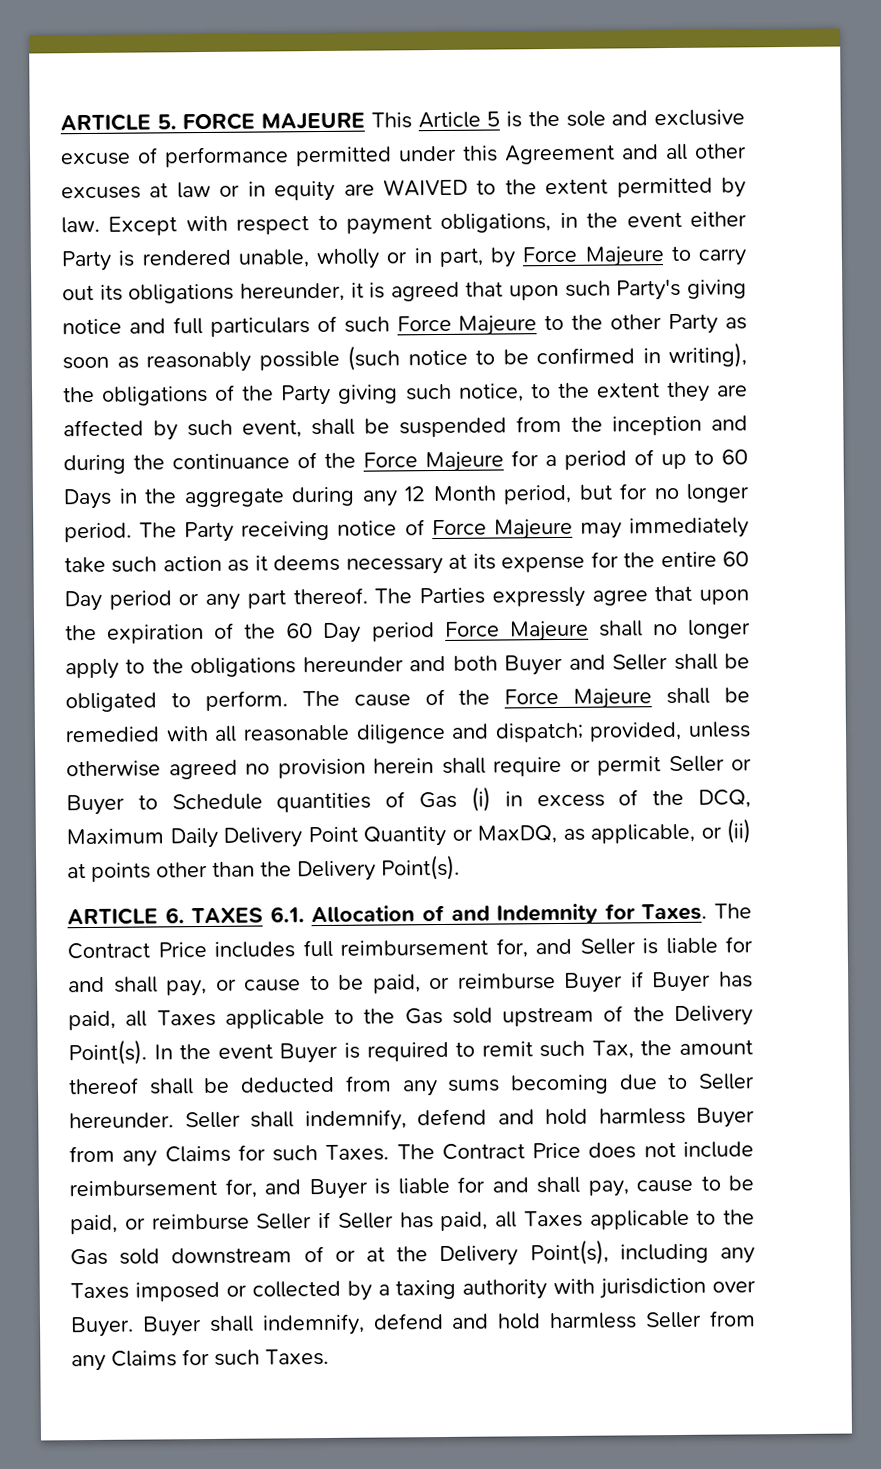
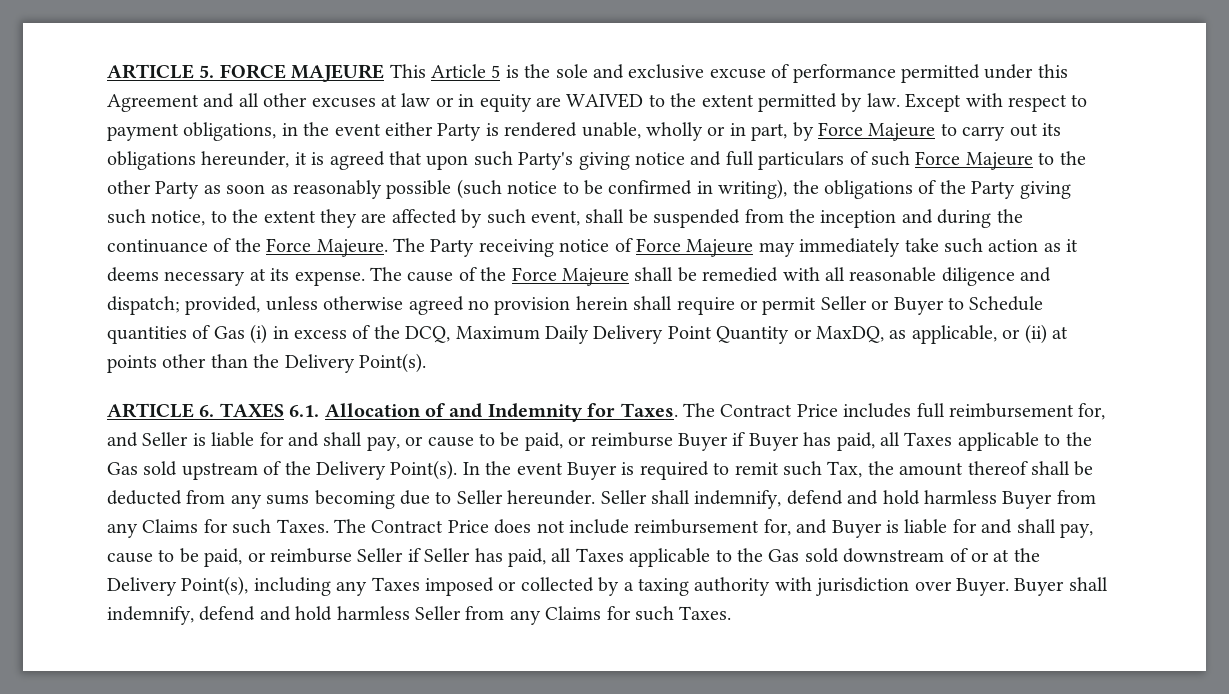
- Except with respect to payment obligations, in the event either Party is rendered unable, wholly or in part, by Force Majeure to carry out its obligations hereunder, it is agreed that upon such Party's giving notice and full particulars of such Force Majeure to the other Party as soon as reasonably possible (such notice to be confirmed in writing), the obligations of the Party giving such notice, to the extent they are affected by such event, shall be suspended from the inception and during the continuance of the Force Majeure for a period of up to 60 Days in the aggregate during any 12 Month period, but for no longer period.
+ Except with respect to payment obligations, in the event either Party is rendered unable, wholly or in part, by Force Majeure to carry out its obligations hereunder, it is agreed that upon such Party's giving notice and full particulars of such Force Majeure to the other Party as soon as reasonably possible (such notice to be confirmed in writing), the obligations of the Party giving such notice, to the extent they are affected by such event, shall be suspended from the inception and during the continuance of the Force Majeure.
- The Party receiving notice of Force Majeure may immediately take such action as it deems necessary at its expense for the entire 60 Day period or any part thereof. The Parties expressly agree that upon the expiration of the 60 Day period Force Majeure shall no longer apply to the obligations hereunder and both Buyer and Seller shall be obligated to perform.
+ The Party receiving notice of Force Majeure may immediately take such action as it deems necessary at its expense.

